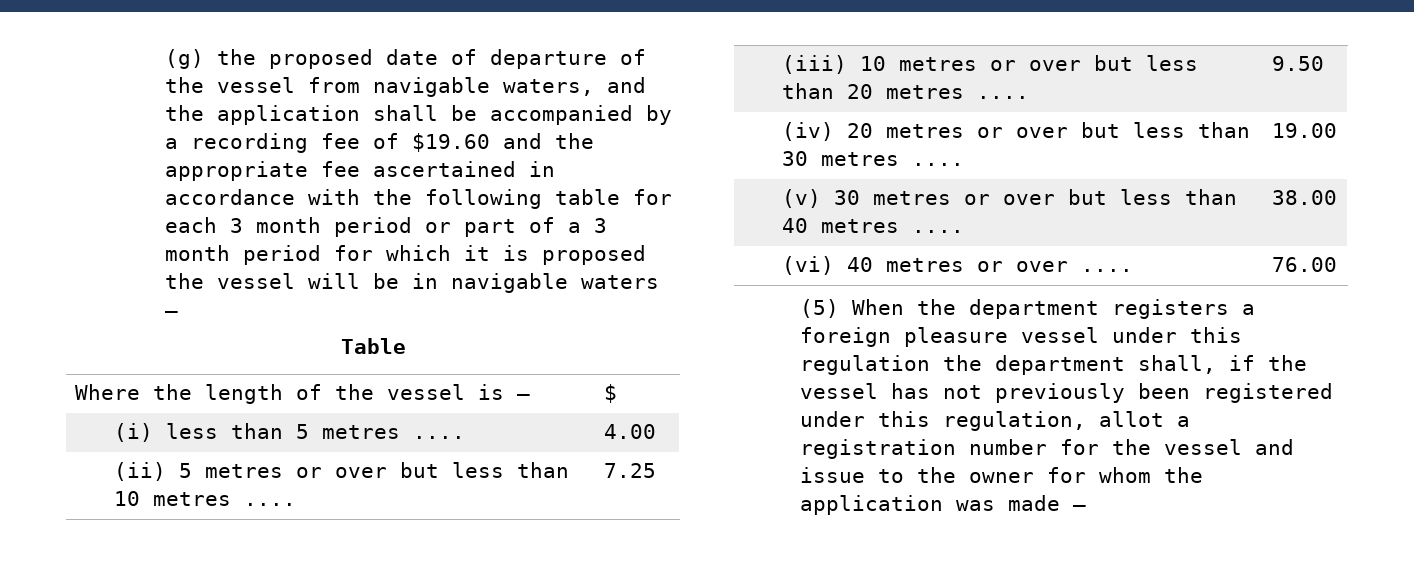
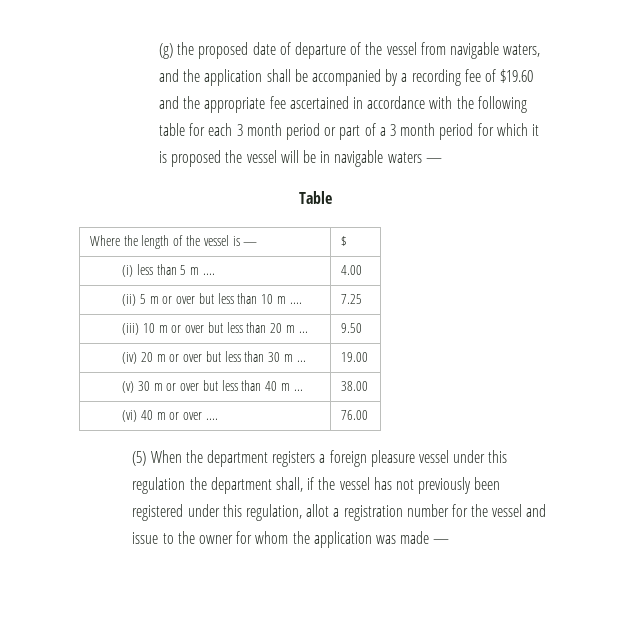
- (i) less than 5 metres .... | 4.00
+ (i) less than 5 m .... | 4.00
- (ii) 5 metres or over but less than 10 metres .... | 7.25
+ (ii) 5 m or over but less than 10 m .... | 7.25
- (iii) 10 metres or over but less than 20 metres .... | 9.50
+ (iii) 10 m or over but less than 20 m ... | 9.50
- (iv) 20 metres or over but less than 30 metres .... | 19.00
+ (iv) 20 m or over but less than 30 m ... | 19.00
- (v) 30 metres or over but less than 40 metres .... | 38.00
+ (v) 30 m or over but less than 40 m ... | 38.00
- (vi) 40 metres or over .... | 76.00
+ (vi) 40 m or over .... | 76.00

